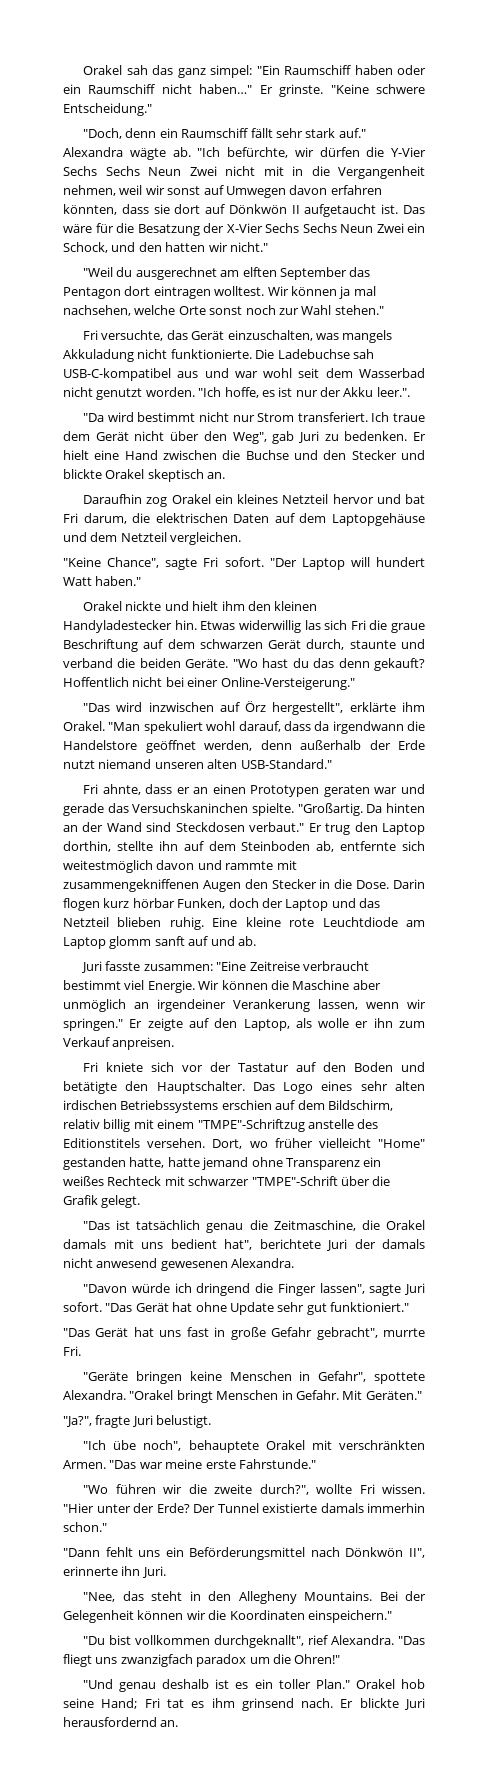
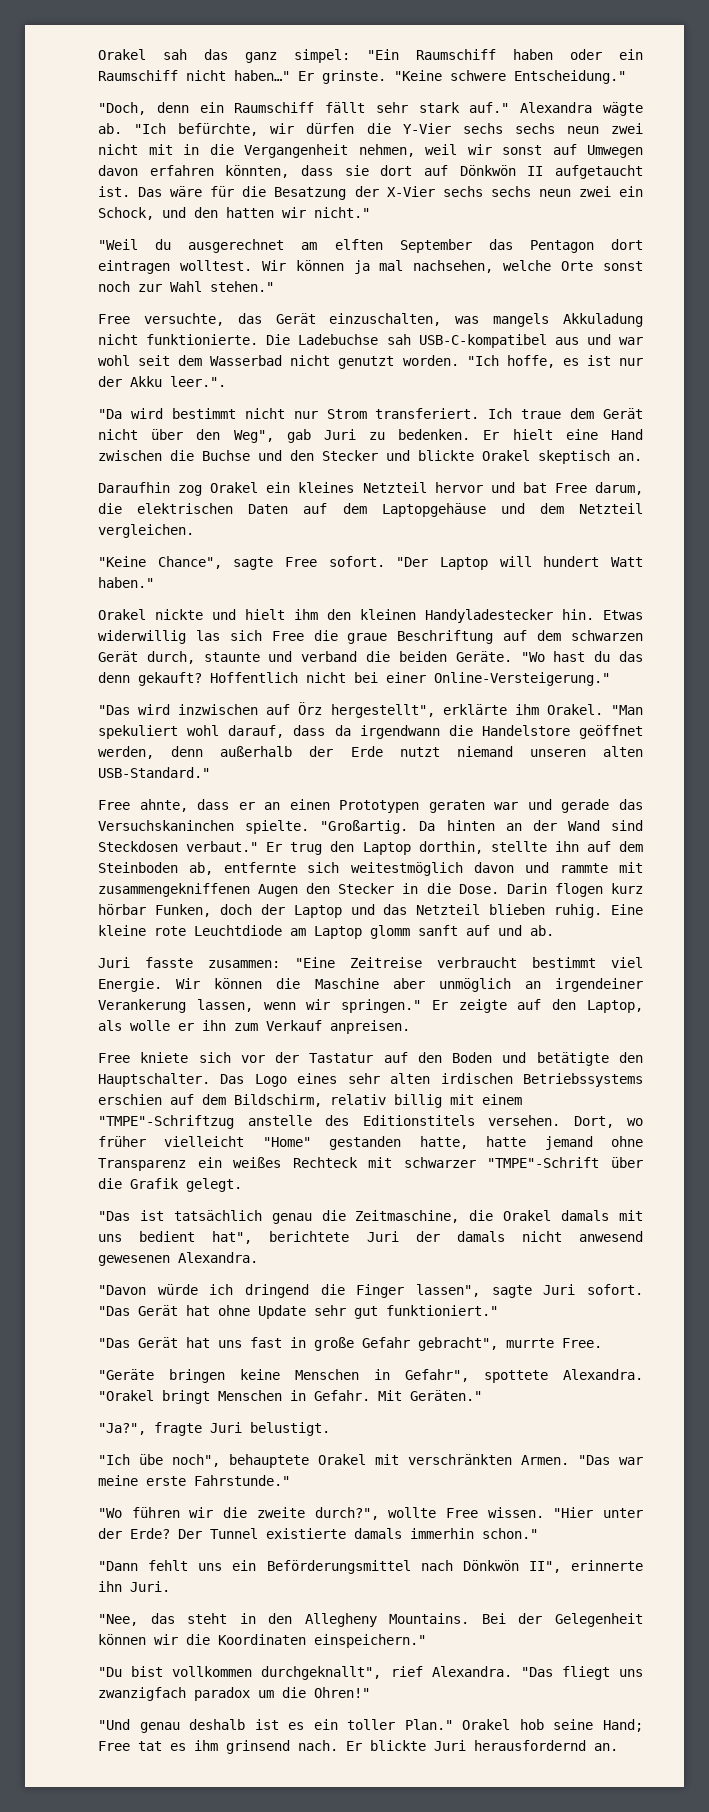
- "Ich befürchte, wir dürfen die Y-Vier Sechs Sechs Neun Zwei nicht mit in die Vergangenheit nehmen, weil wir sonst auf Umwegen davon erfahren könnten, dass sie dort auf Dönkwön II aufgetaucht ist.
+ "Ich befürchte, wir dürfen die Y-Vier sechs sechs neun zwei nicht mit in die Vergangenheit nehmen, weil wir sonst auf Umwegen davon erfahren könnten, dass sie dort auf Dönkwön II aufgetaucht ist.
- Das wäre für die Besatzung der X-Vier Sechs Sechs Neun Zwei ein Schock, und den hatten wir nicht."
+ Das wäre für die Besatzung der X-Vier sechs sechs neun zwei ein Schock, und den hatten wir nicht."
- Fri versuchte, das Gerät einzuschalten, was mangels Akkuladung nicht funktionierte.
+ Free versuchte, das Gerät einzuschalten, was mangels Akkuladung nicht funktionierte.
- Daraufhin zog Orakel ein kleines Netzteil hervor und bat Fri darum, die elektrischen Daten auf dem Laptopgehäuse und dem Netzteil vergleichen.
+ Daraufhin zog Orakel ein kleines Netzteil hervor und bat Free darum, die elektrischen Daten auf dem Laptopgehäuse und dem Netzteil vergleichen.
- "Keine Chance", sagte Fri sofort.
+ "Keine Chance", sagte Free sofort.
- Etwas widerwillig las sich Fri die graue Beschriftung auf dem schwarzen Gerät durch, staunte und verband die beiden Geräte.
+ Etwas widerwillig las sich Free die graue Beschriftung auf dem schwarzen Gerät durch, staunte und verband die beiden Geräte.
- Fri ahnte, dass er an einen Prototypen geraten war und gerade das Versuchskaninchen spielte.
+ Free ahnte, dass er an einen Prototypen geraten war und gerade das Versuchskaninchen spielte.
- Fri kniete sich vor der Tastatur auf den Boden und betätigte den Hauptschalter.
+ Free kniete sich vor der Tastatur auf den Boden und betätigte den Hauptschalter.
- "Das Gerät hat uns fast in große Gefahr gebracht", murrte Fri.
+ "Das Gerät hat uns fast in große Gefahr gebracht", murrte Free.
- "Wo führen wir die zweite durch?", wollte Fri wissen.
+ "Wo führen wir die zweite durch?", wollte Free wissen.
- Orakel hob seine Hand; Fri tat es ihm grinsend nach.
+ Orakel hob seine Hand; Free tat es ihm grinsend nach.

